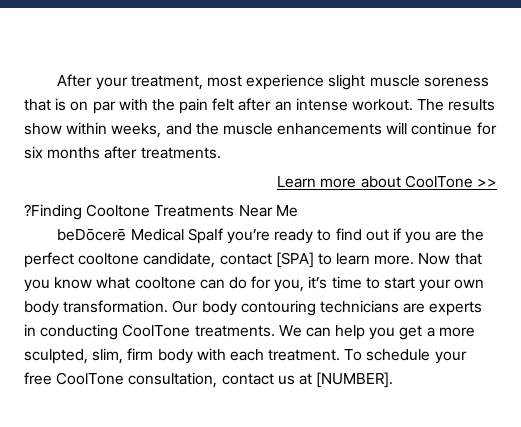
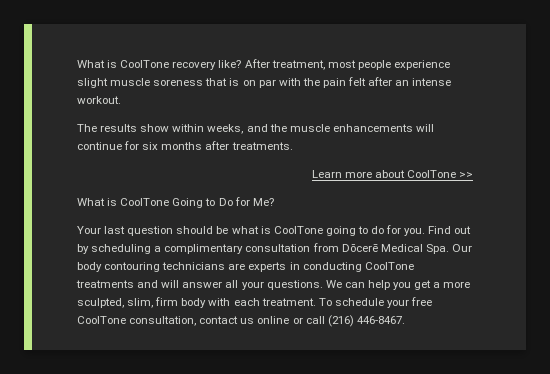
- After your treatment, most experience slight muscle soreness that is on par with the pain felt after an intense workout. The results show within weeks, and the muscle enhancements will continue for six months after treatments.
+ What is CoolTone recovery like? After treatment, most people experience slight muscle soreness that is on par with the pain felt after an intense workout.
+ The results show within weeks, and the muscle enhancements will continue for six months after treatments.
- ?Finding Cooltone Treatments Near Me
- beDōcerē Medical SpaIf you’re ready to find out if you are the perfect cooltone candidate, contact [SPA] to learn more. Now that you know what cooltone can do for you, it’s time to start your own body transformation. Our body contouring technicians are experts in conducting CoolTone treatments.
+ What is CoolTone Going to Do for Me?
+ Your last question should be what is CoolTone going to do for you. Find out by scheduling a complimentary consultation from Dōcerē Medical Spa. Our body contouring technicians are experts in conducting CoolTone treatments and will answer all your questions.
- To schedule your free CoolTone consultation, contact us at [NUMBER].
+ To schedule your free CoolTone consultation, contact us online or call (216) 446-8467.

